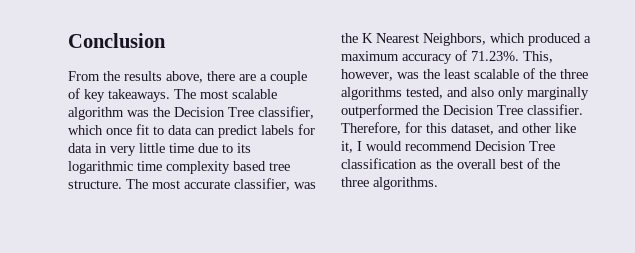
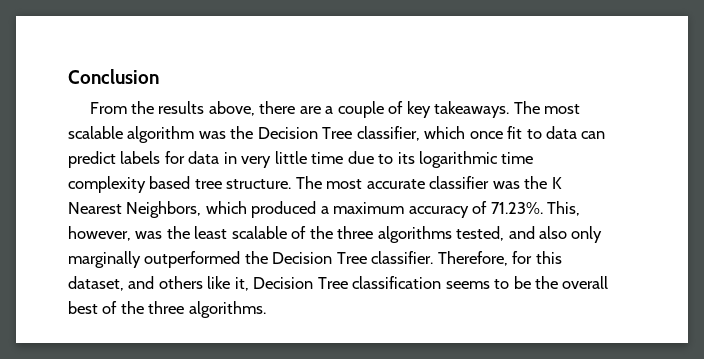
- The most accurate classifier, was the K Nearest Neighbors, which produced a maximum accuracy of 71.23%. This, however, was the least scalable of the three algorithms tested, and also only marginally outperformed the Decision Tree classifier.
+ The most accurate classifier was the K Nearest Neighbors, which produced a maximum accuracy of 71.23%. This, however, was the least scalable of the three algorithms tested, and also only marginally outperformed the Decision Tree classifier.
- Therefore, for this dataset, and other like it, I would recommend Decision Tree classification as the overall best of the three algorithms.
+ Therefore, for this dataset, and others like it, Decision Tree classification seems to be the overall best of the three algorithms.

